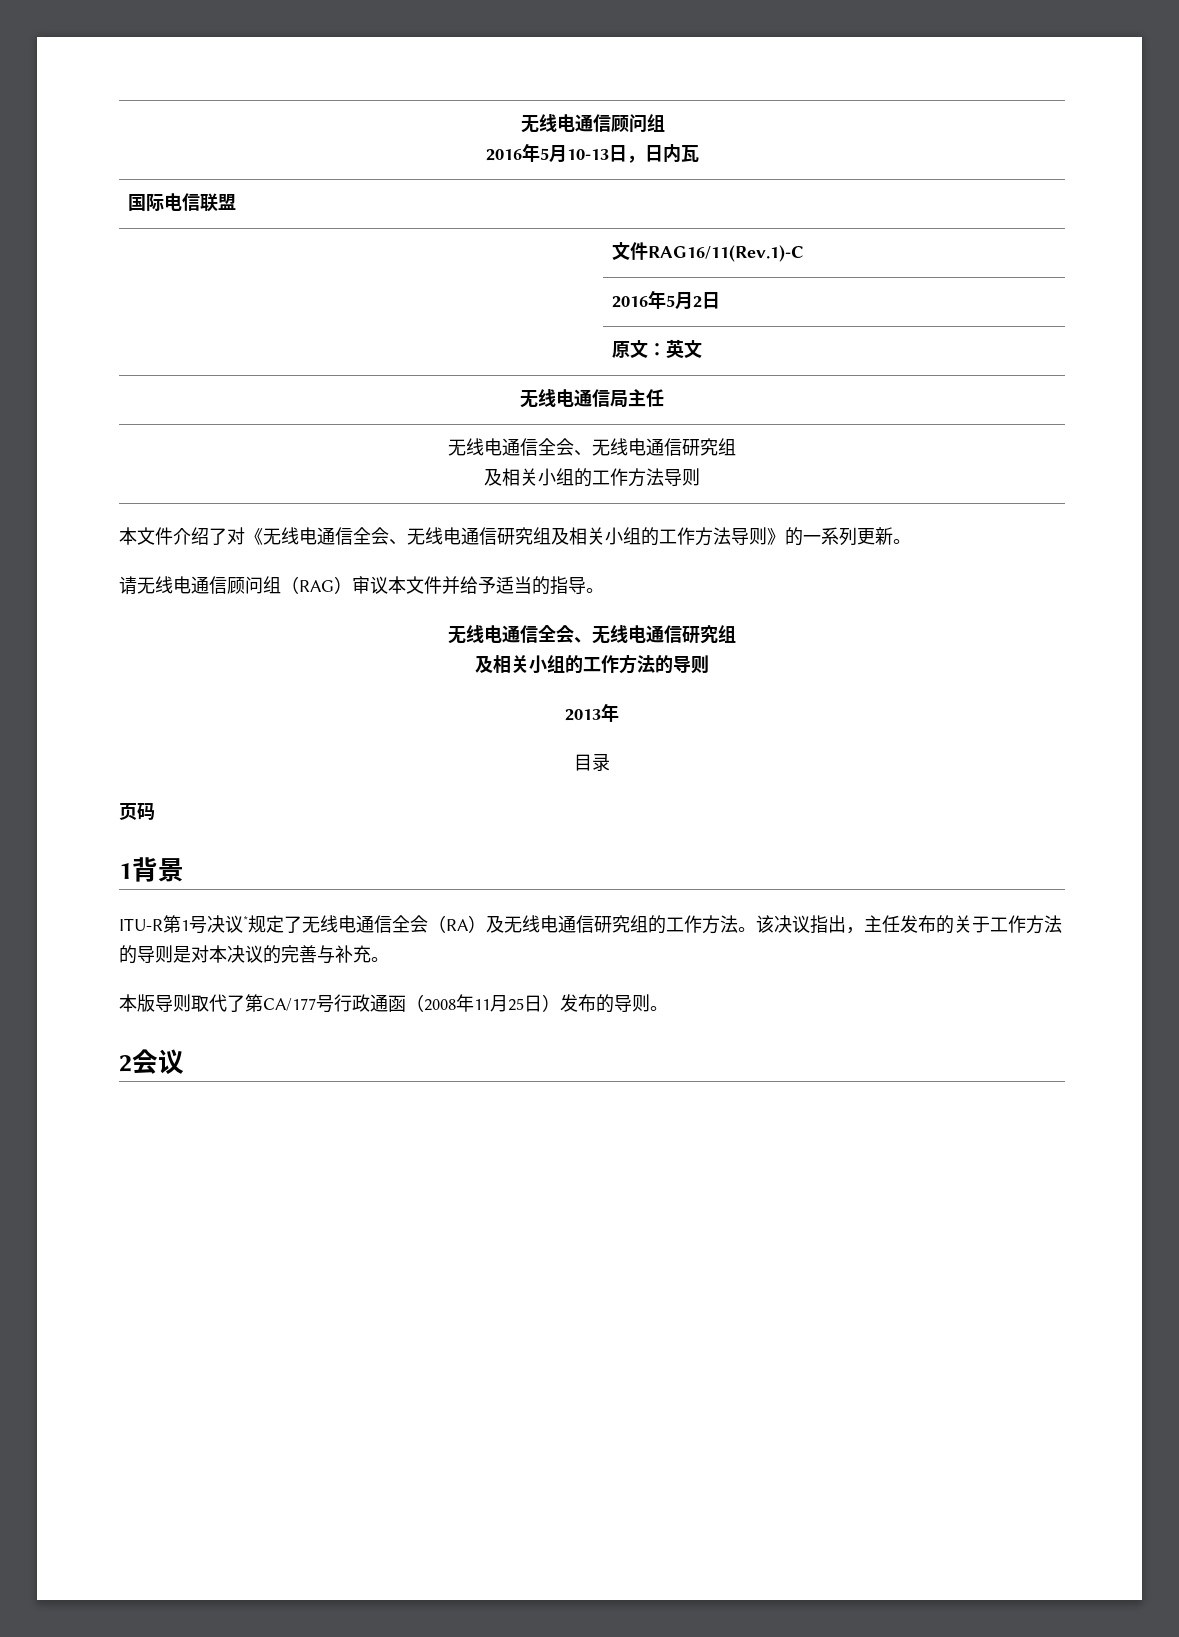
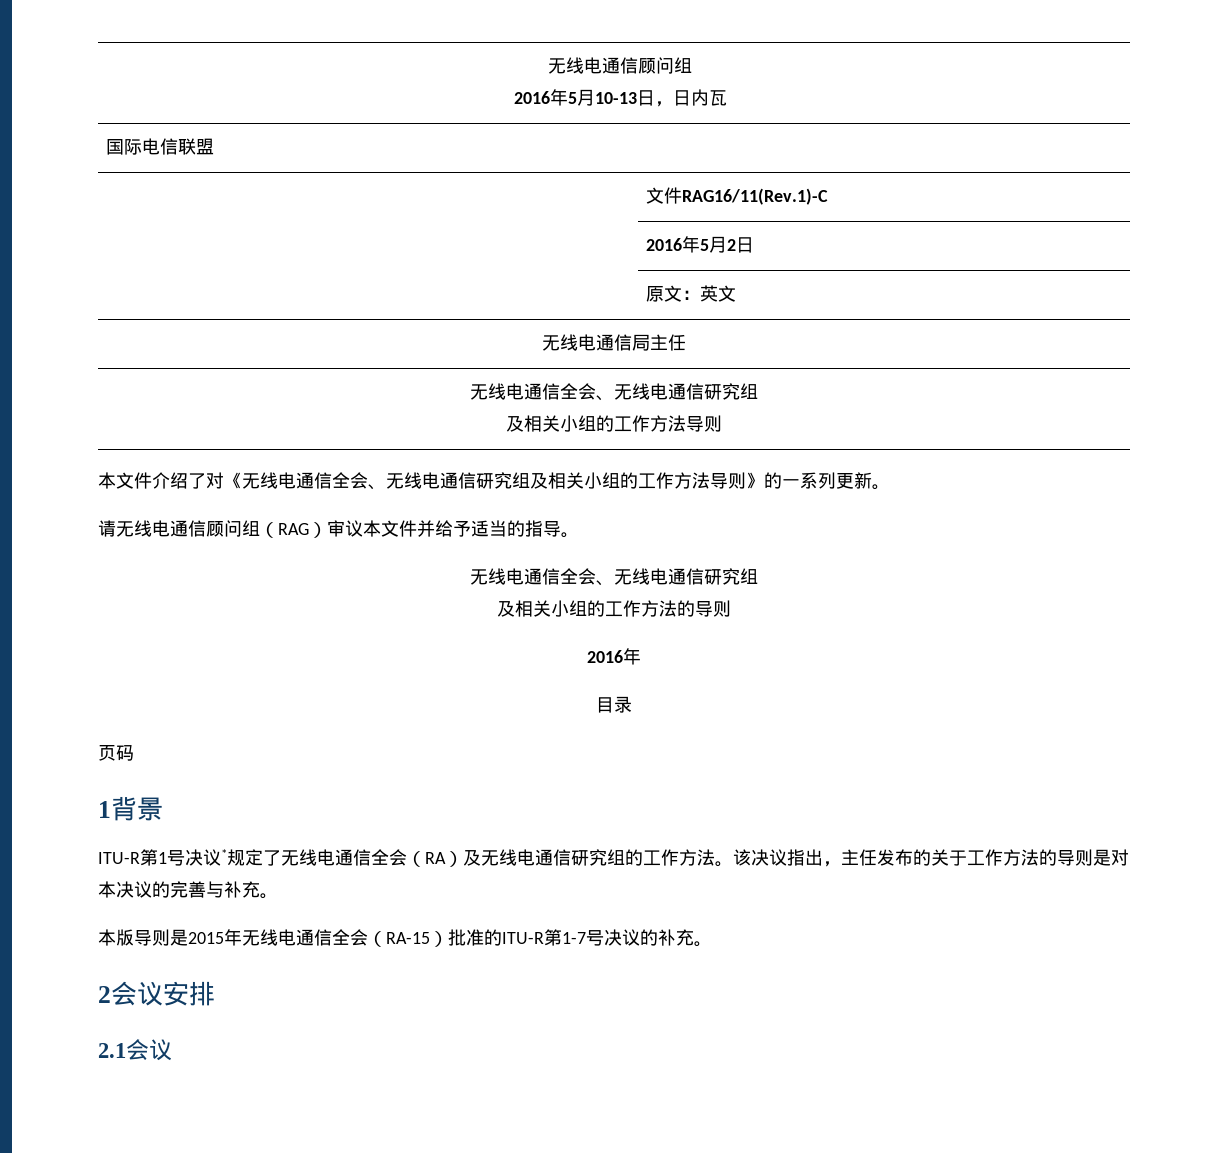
  及相关小组的工作方法的导则
- 2013年
+ 2016年
- 本版导则取代了第CA/177号行政通函（2008年11月25日）发布的导则。
+ 本版导则是2015年无线电通信全会（RA-15）批准的ITU-R第1-7号决议的补充。
- 2会议
+ 2会议安排
+ 2.1会议

